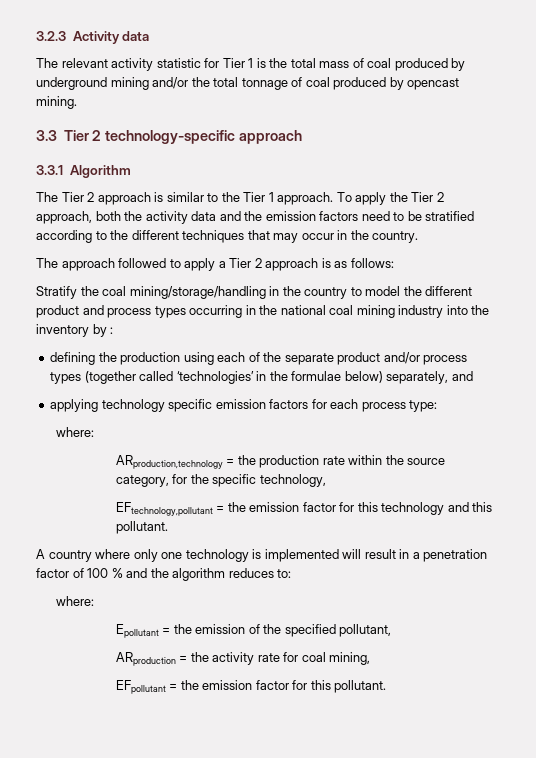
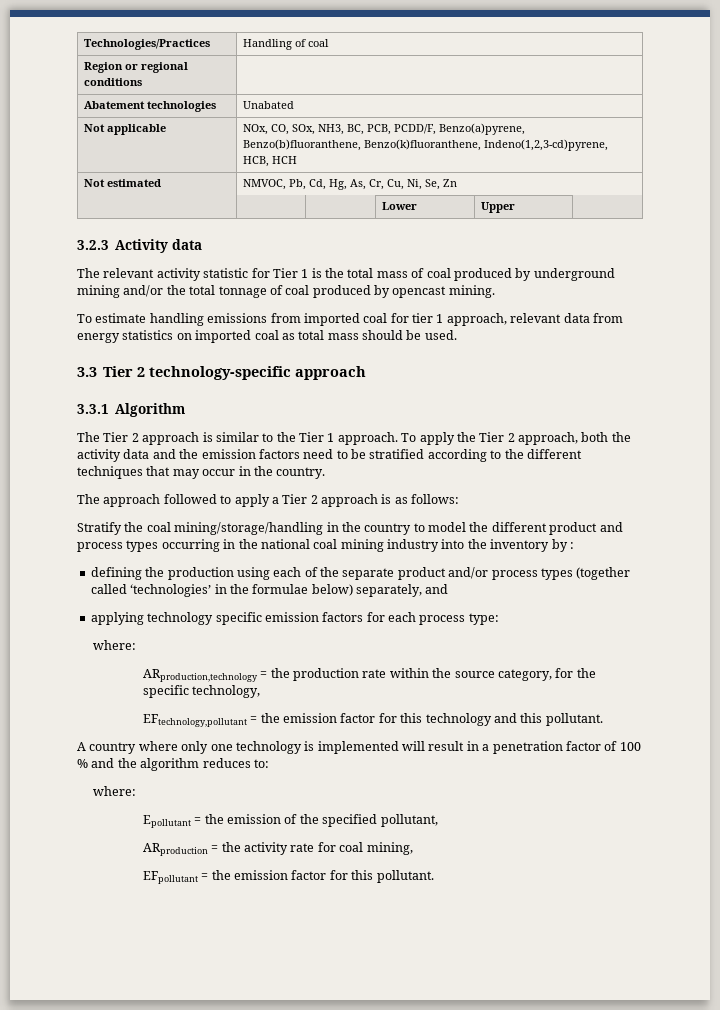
+ Technologies/Practices | Handling of coal
+ Region or regional conditions |
+ Abatement technologies | Unabated
+ Not applicable | NOx, CO, SOx, NH3, BC, PCB, PCDD/F, Benzo(a)pyrene, Benzo(b)fluoranthene, Benzo(k)fluoranthene, Indeno(1,2,3-cd)pyrene, HCB, HCH
+ Not estimated | NMVOC, Pb, Cd, Hg, As, Cr, Cu, Ni, Se, Zn
+ | | | Lower | Upper |
+ To estimate handling emissions from imported coal for tier 1 approach, relevant data from energy statistics on imported coal as total mass should be used.

